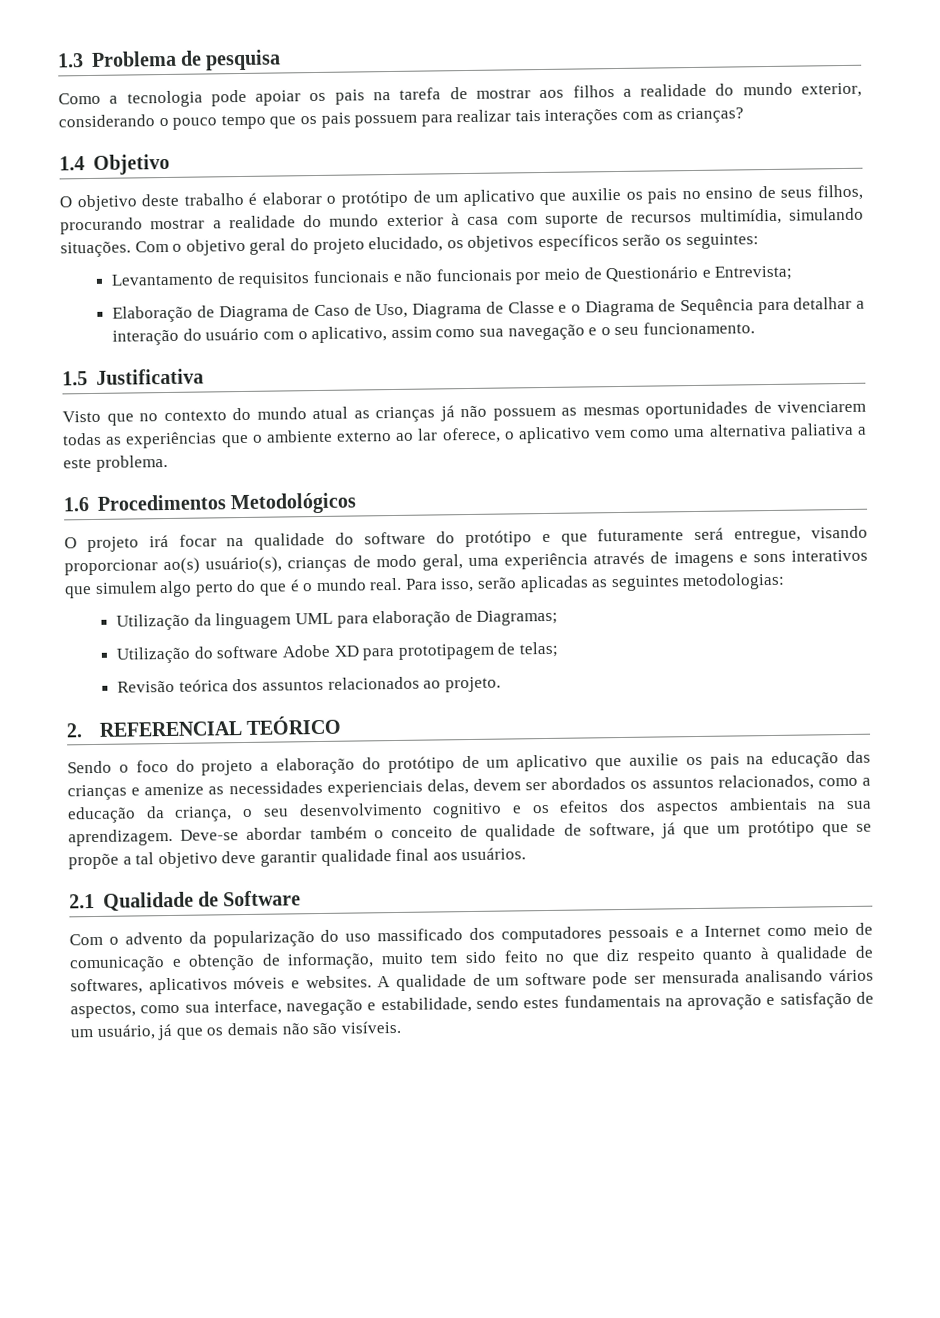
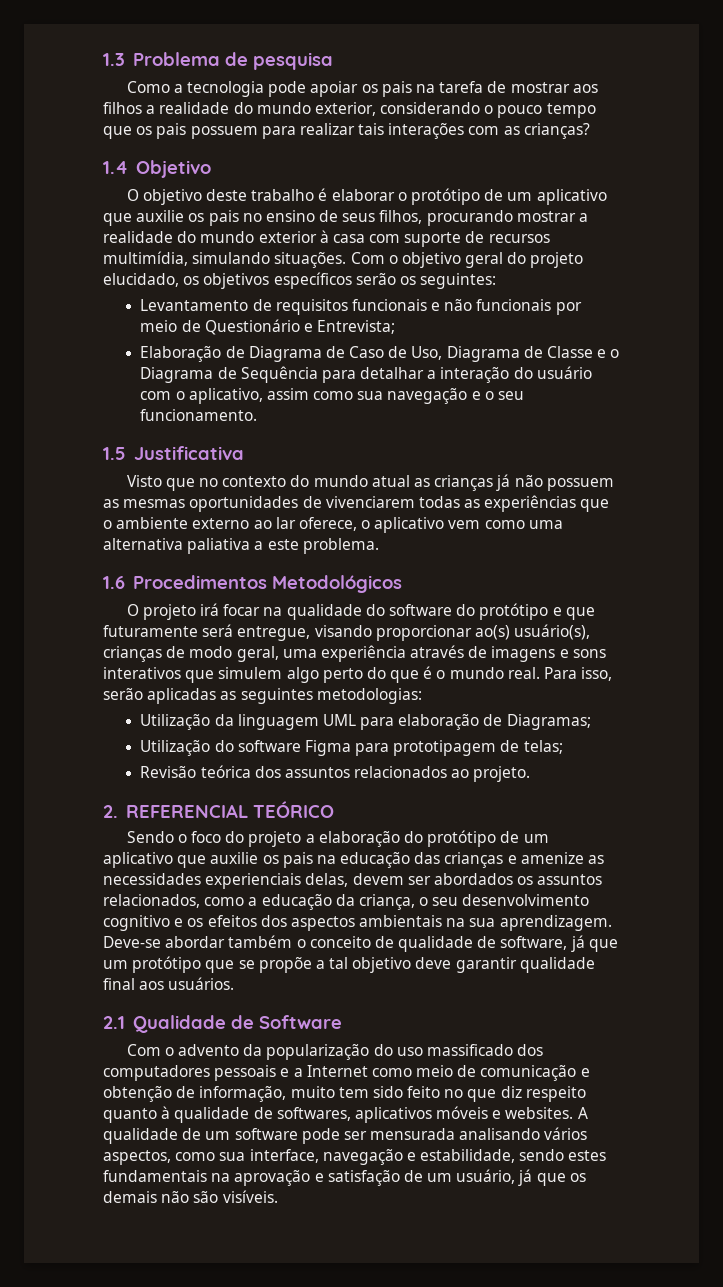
- Utilização do software Adobe XD para prototipagem de telas;
+ Utilização do software Figma para prototipagem de telas;

